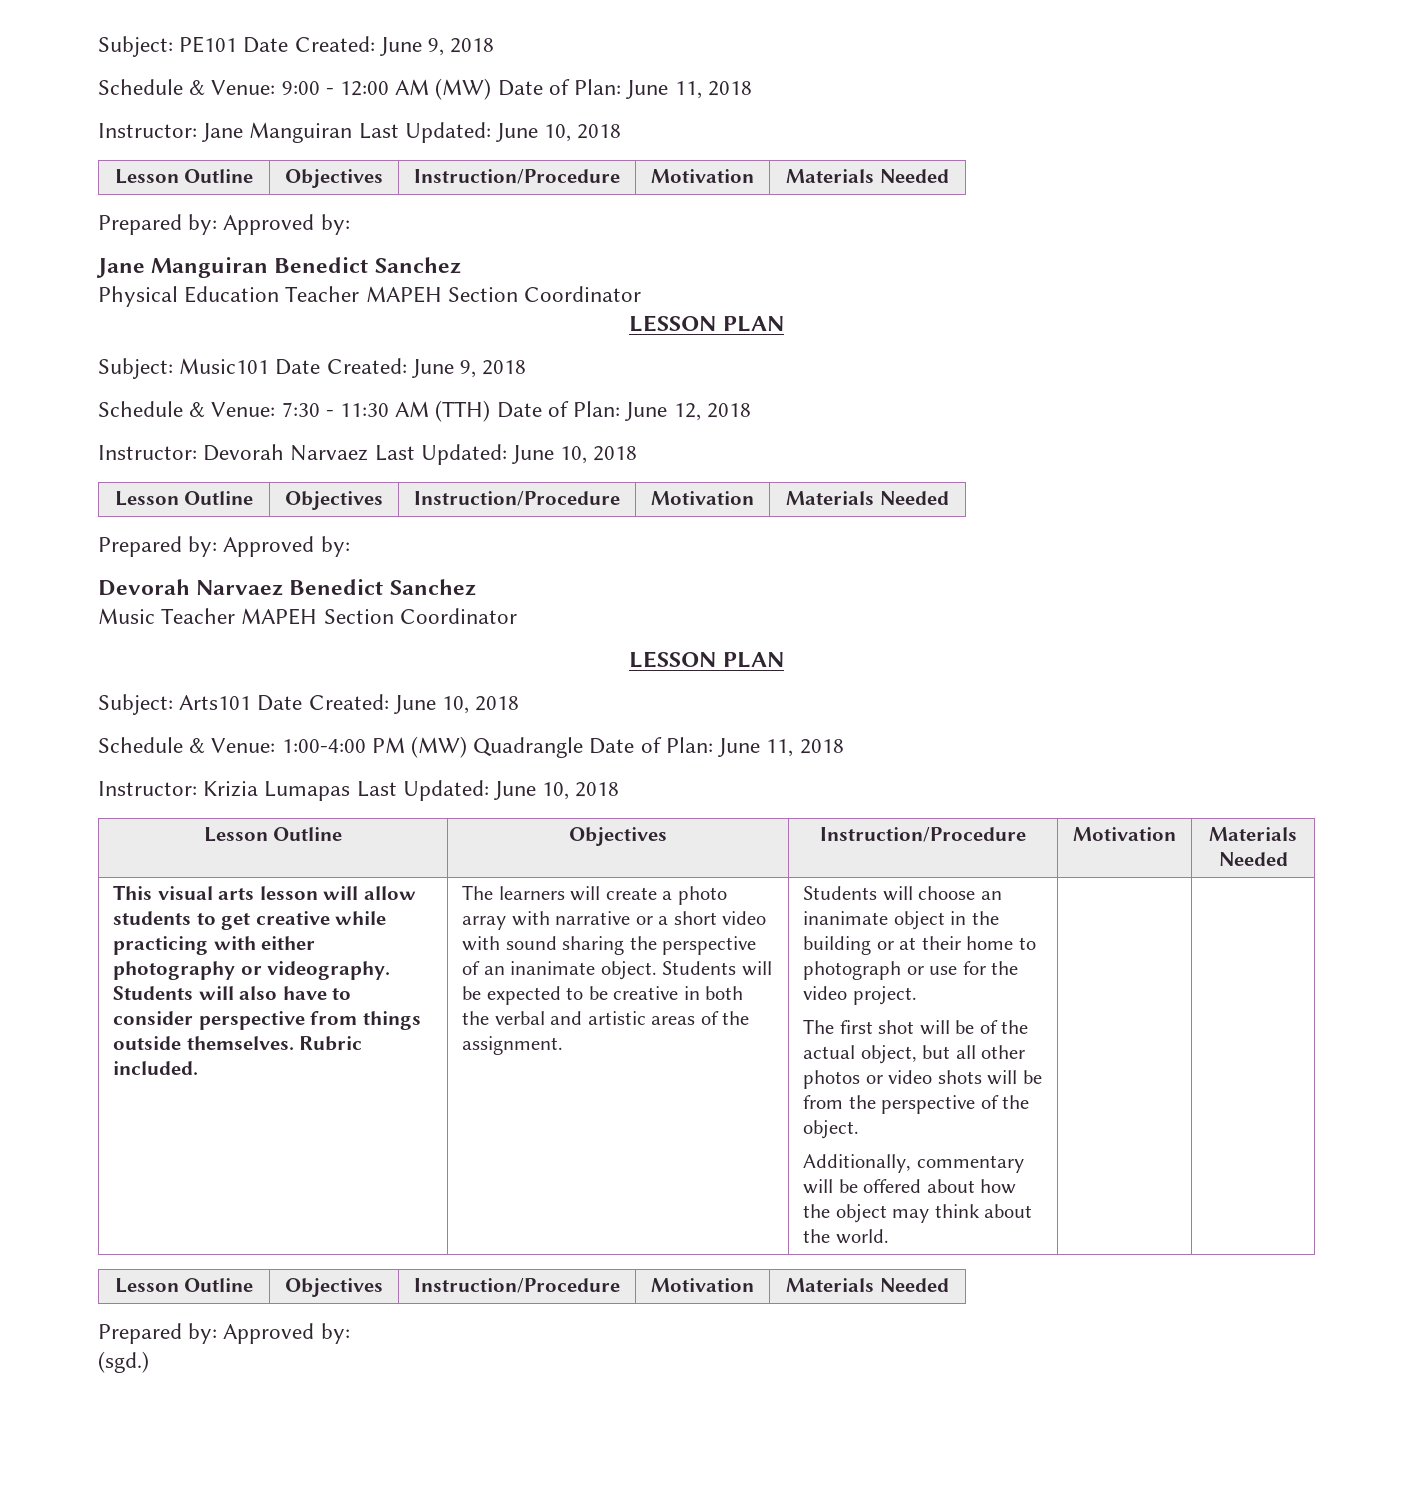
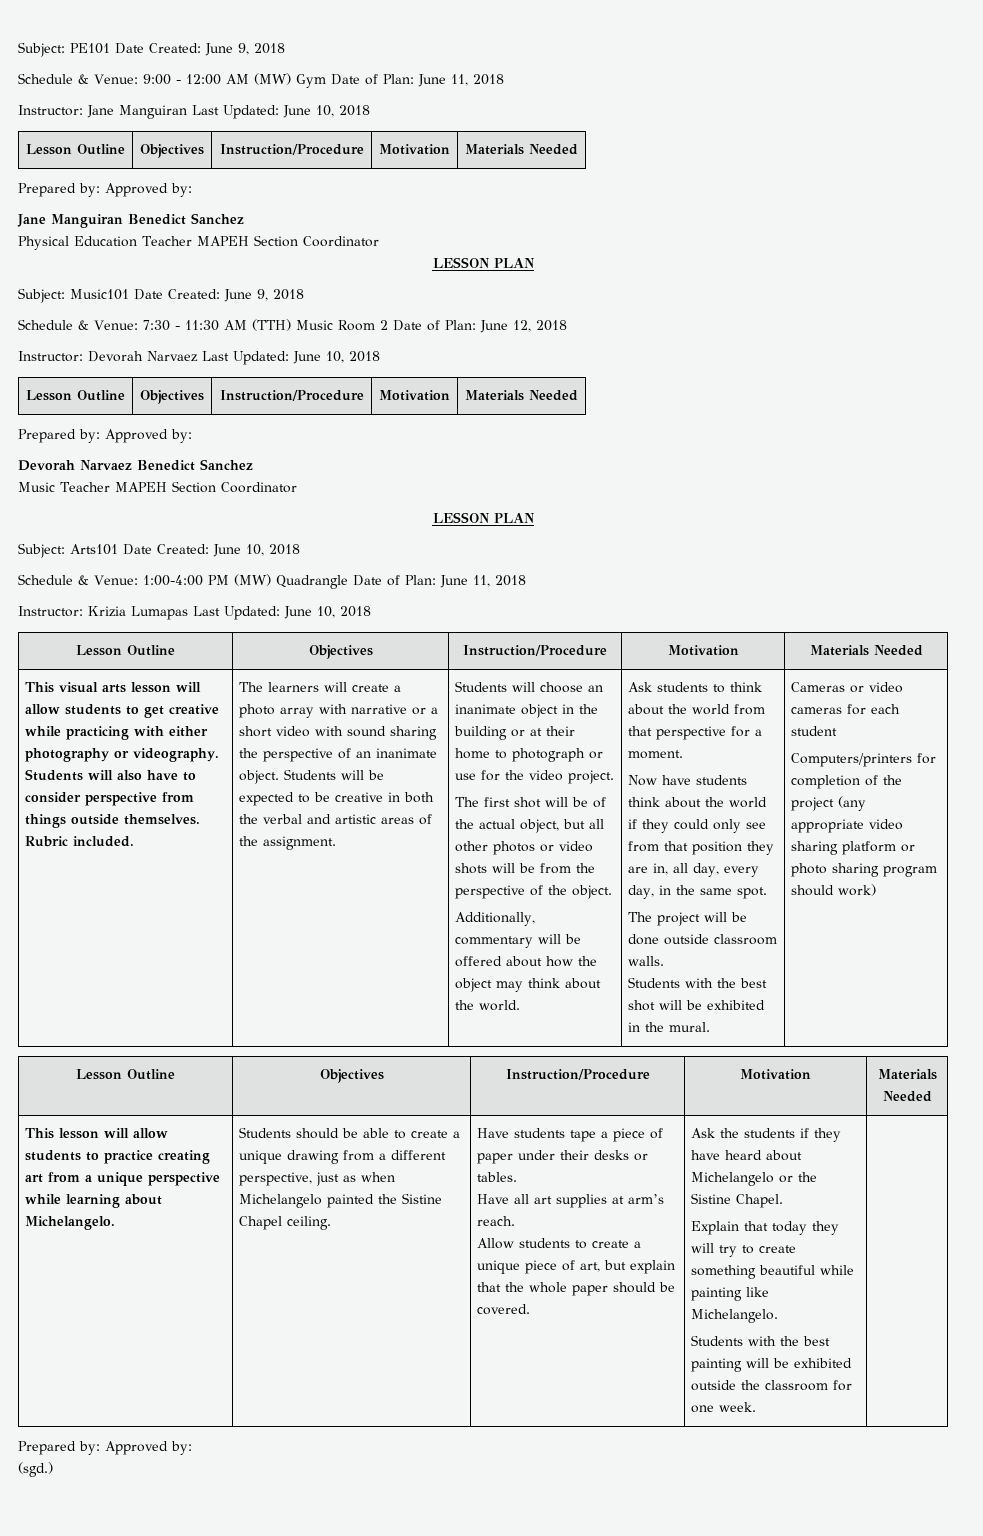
- Schedule & Venue: 9:00 - 12:00 AM (MW) Date of Plan: June 11, 2018
+ Schedule & Venue: 9:00 - 12:00 AM (MW) Gym Date of Plan: June 11, 2018
- Schedule & Venue: 7:30 - 11:30 AM (TTH) Date of Plan: June 12, 2018
+ Schedule & Venue: 7:30 - 11:30 AM (TTH) Music Room 2 Date of Plan: June 12, 2018
- Additionally, commentary will be offered about how the object may think about the world. | |
+ Additionally, commentary will be offered about how the object may think about the world. | Ask students to think about the world from that perspective for a moment.
+ Now have students think about the world if they could only see from that position they are in, all day, every day, in the same spot.
+ The project will be done outside classroom walls.
+ Students with the best shot will be exhibited in the mural. | Cameras or video cameras for each student
+ Computers/printers for completion of the project (any appropriate video sharing platform or photo sharing program should work)
  Lesson Outline | Objectives | Instruction/Procedure | Motivation | Materials Needed
+ This lesson will allow students to practice creating art from a unique perspective while learning about Michelangelo. | Students should be able to create a unique drawing from a different perspective, just as when Michelangelo painted the Sistine Chapel ceiling. | Have students tape a piece of paper under their desks or tables.
+ Have all art supplies at arm’s reach.
+ Allow students to create a unique piece of art, but explain that the whole paper should be covered. | Ask the students if they have heard about Michelangelo or the Sistine Chapel.
+ Explain that today they will try to create something beautiful while painting like Michelangelo.
+ Students with the best painting will be exhibited outside the classroom for one week.

